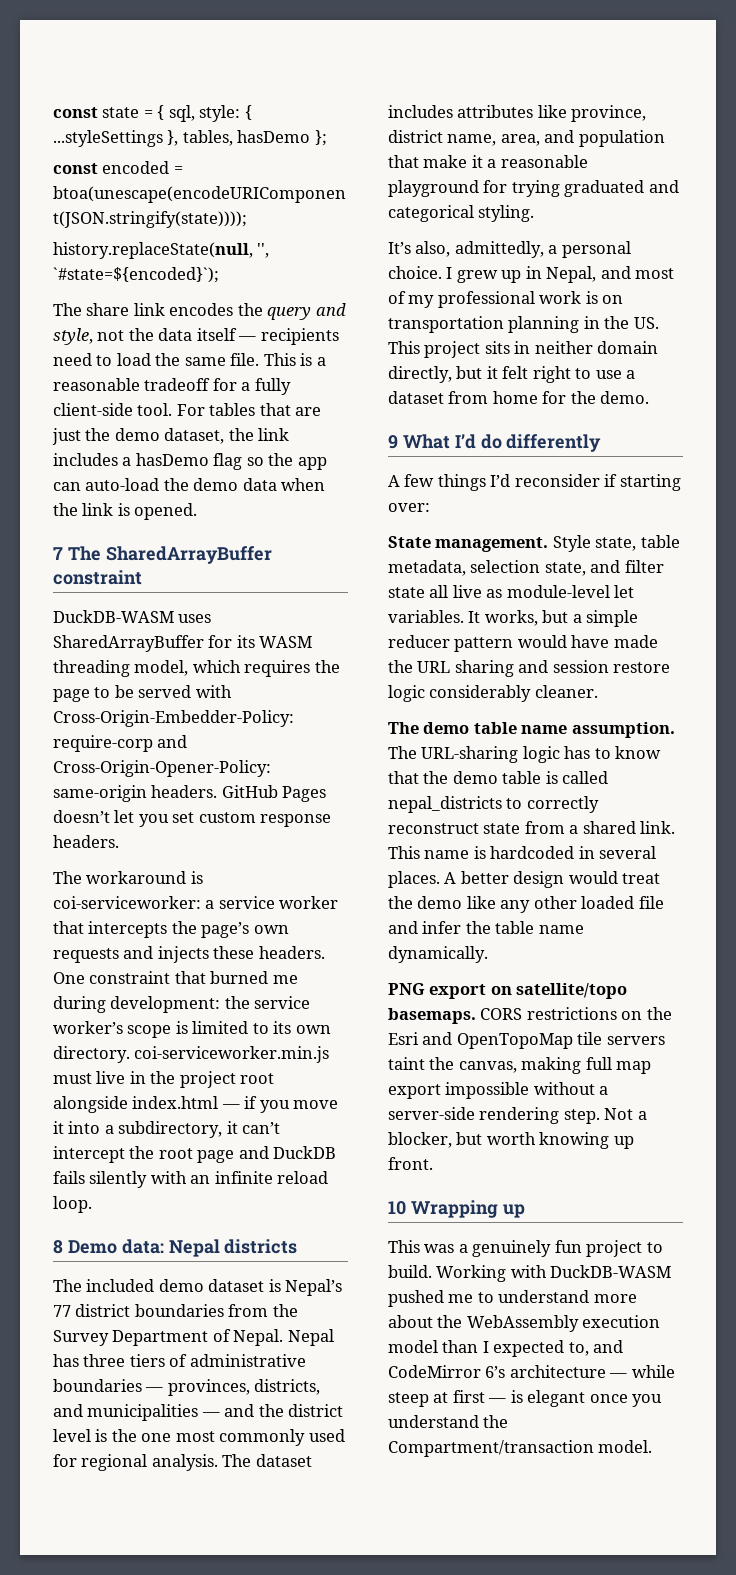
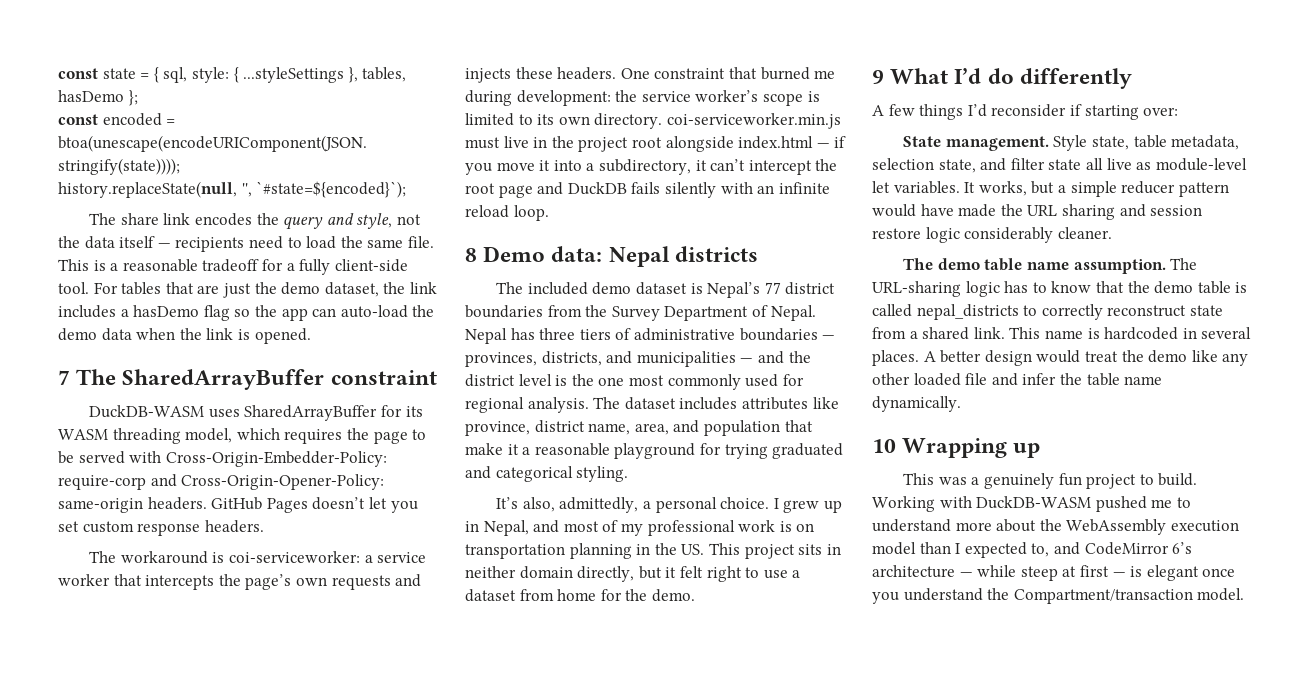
- PNG export on satellite/topo basemaps. CORS restrictions on the Esri and OpenTopoMap tile servers taint the canvas, making full map export impossible without a server-side rendering step. Not a blocker, but worth knowing up front.

